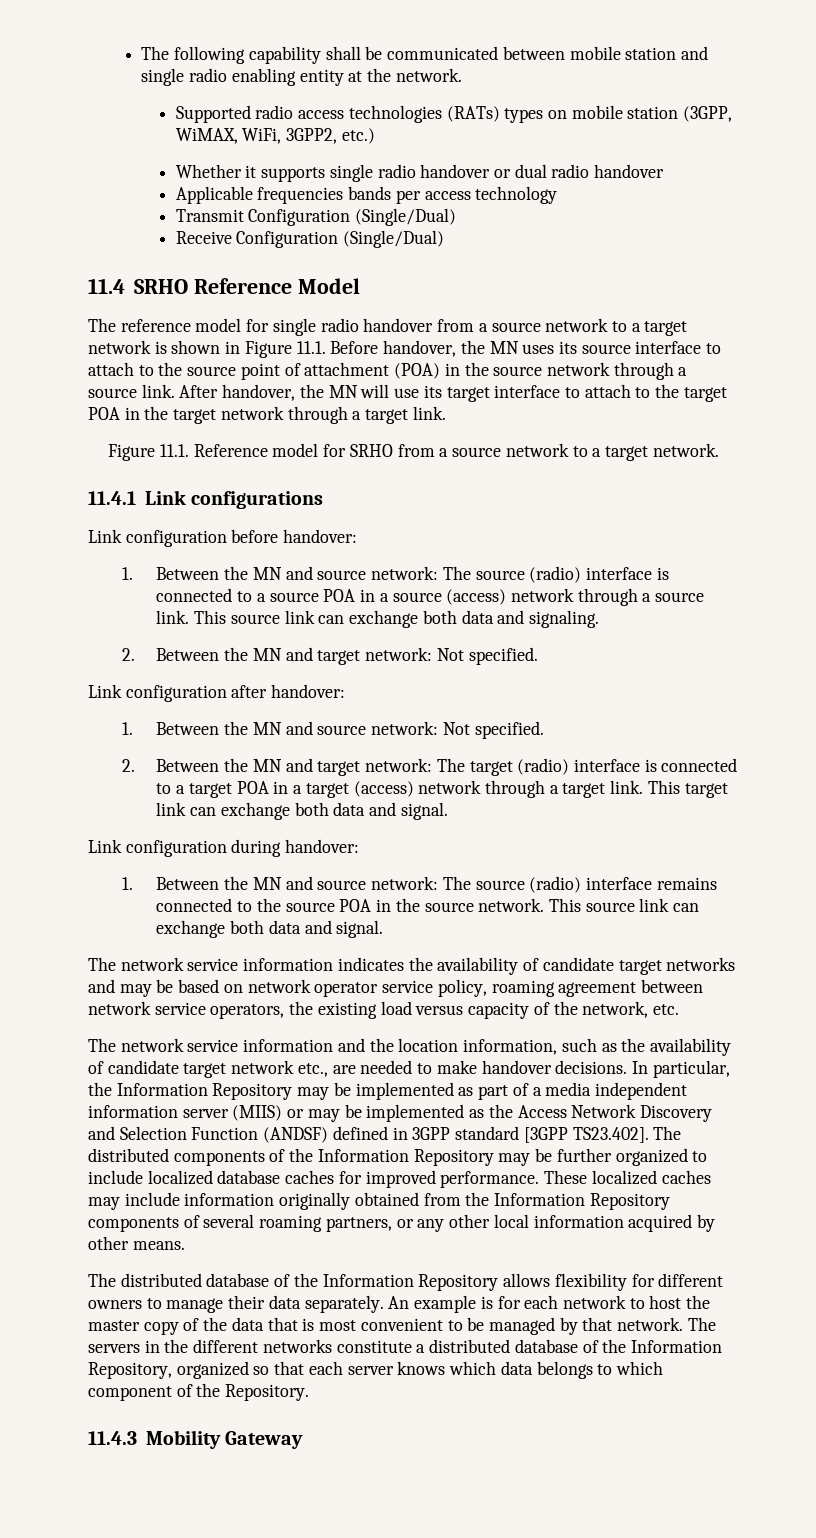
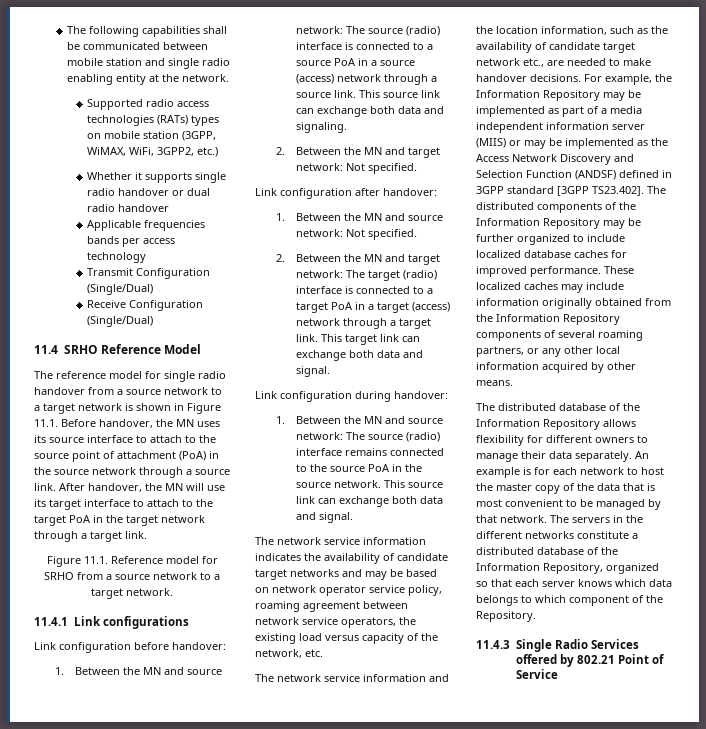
- The following capability shall be communicated between mobile station and single radio enabling entity at the network.
+ The following capabilities shall be communicated between mobile station and single radio enabling entity at the network.
- The reference model for single radio handover from a source network to a target network is shown in Figure 11.1. Before handover, the MN uses its source interface to attach to the source point of attachment (POA) in the source network through a source link.
+ The reference model for single radio handover from a source network to a target network is shown in Figure 11.1. Before handover, the MN uses its source interface to attach to the source point of attachment (PoA) in the source network through a source link.
- After handover, the MN will use its target interface to attach to the target POA in the target network through a target link.
+ After handover, the MN will use its target interface to attach to the target PoA in the target network through a target link.
- 1. Between the MN and source network: The source (radio) interface is connected to a source POA in a source (access) network through a source link.
+ 1. Between the MN and source network: The source (radio) interface is connected to a source PoA in a source (access) network through a source link.
- 2. Between the MN and target network: The target (radio) interface is connected to a target POA in a target (access) network through a target link.
+ 2. Between the MN and target network: The target (radio) interface is connected to a target PoA in a target (access) network through a target link.
- 1. Between the MN and source network: The source (radio) interface remains connected to the source POA in the source network.
+ 1. Between the MN and source network: The source (radio) interface remains connected to the source PoA in the source network.
- In particular, the Information Repository may be implemented as part of a media independent information server (MIIS) or may be implemented as the Access Network Discovery and Selection Function (ANDSF) defined in 3GPP standard [3GPP TS23.402]. The distributed components of the Information Repository may be further organized to include localized database caches for improved performance.
+ For example, the Information Repository may be implemented as part of a media independent information server (MIIS) or may be implemented as the Access Network Discovery and Selection Function (ANDSF) defined in 3GPP standard [3GPP TS23.402]. The distributed components of the Information Repository may be further organized to include localized database caches for improved performance.
- 11.4.3 Mobility Gateway
+ 11.4.3 Single Radio Services offered by 802.21 Point of Service

